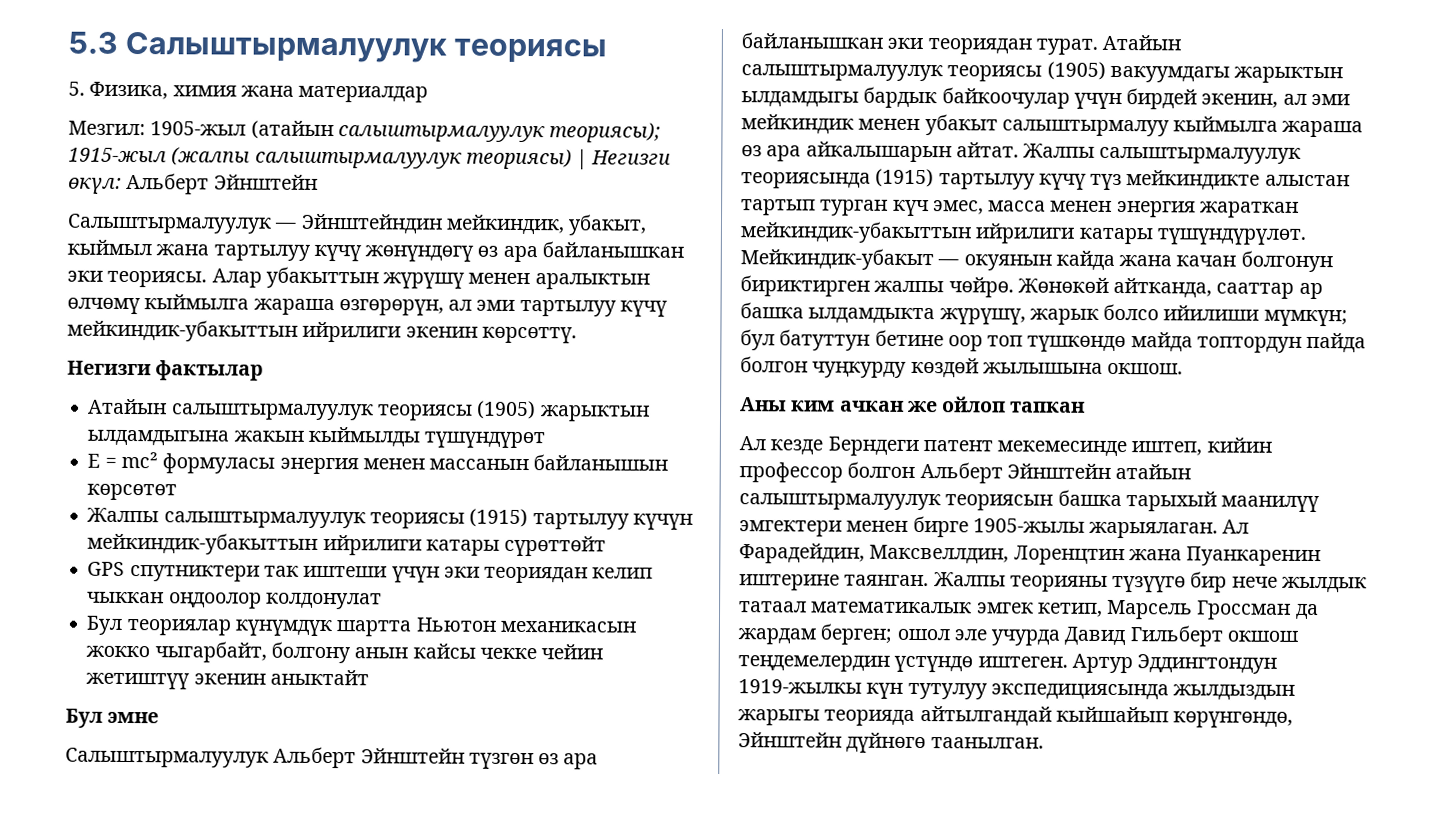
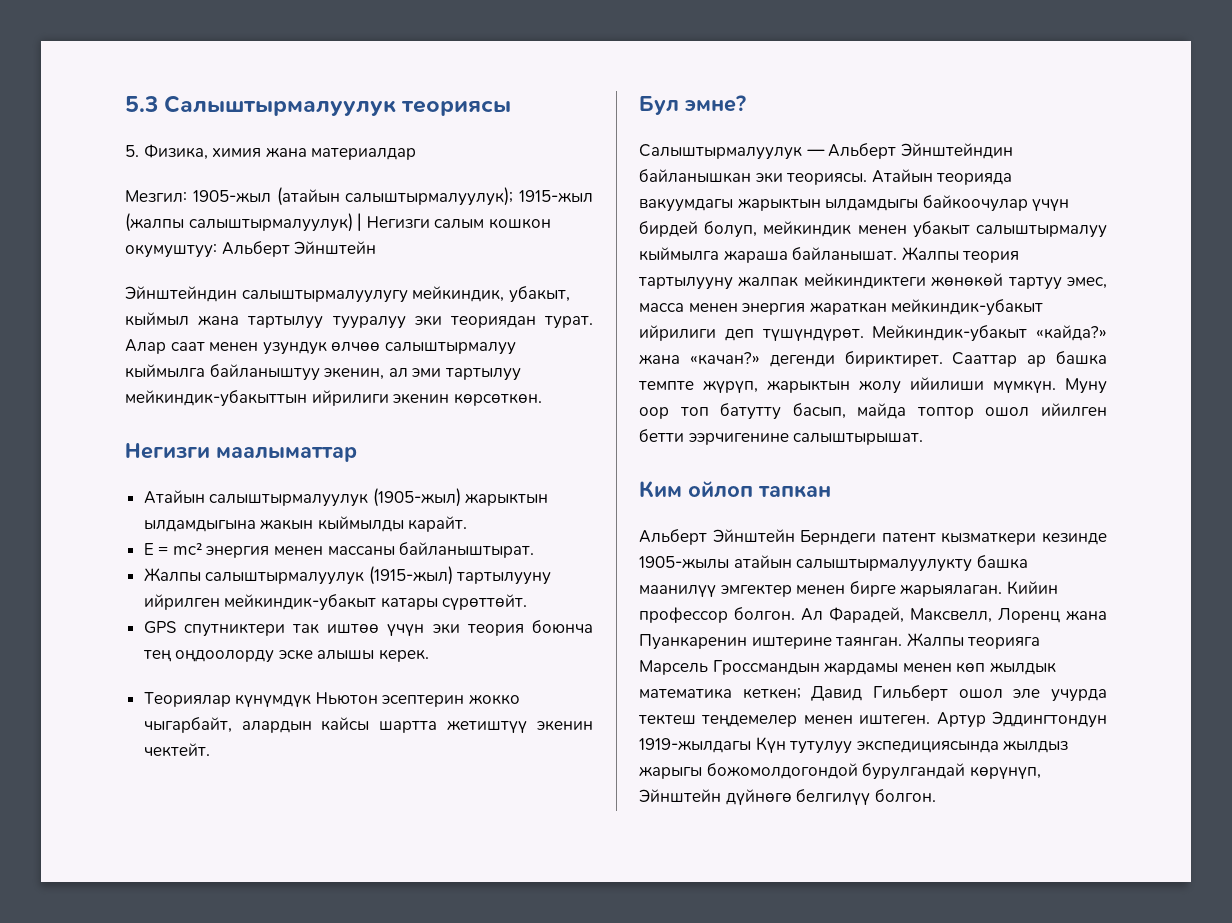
- Мезгил: 1905-жыл (атайын салыштырмалуулук теориясы); 1915-жыл (жалпы салыштырмалуулук теориясы) | Негизги өкүл: Альберт Эйнштейн
+ Мезгил: 1905-жыл (атайын салыштырмалуулук); 1915-жыл (жалпы салыштырмалуулук) | Негизги салым кошкон окумуштуу: Альберт Эйнштейн
- Салыштырмалуулук — Эйнштейндин мейкиндик, убакыт, кыймыл жана тартылуу күчү жөнүндөгү өз ара байланышкан эки теориясы. Алар убакыттын жүрүшү менен аралыктын өлчөмү кыймылга жараша өзгөрөрүн, ал эми тартылуу күчү мейкиндик-убакыттын ийрилиги экенин көрсөттү.
- Негизги фактылар
- Атайын салыштырмалуулук теориясы (1905) жарыктын ылдамдыгына жакын кыймылды түшүндүрөт
+ Эйнштейндин салыштырмалуулугу мейкиндик, убакыт, кыймыл жана тартылуу тууралуу эки теориядан турат. Алар саат менен узундук өлчөө салыштырмалуу кыймылга байланыштуу экенин, ал эми тартылуу мейкиндик-убакыттын ийрилиги экенин көрсөткөн.
+ Негизги маалыматтар
+ Атайын салыштырмалуулук (1905-жыл) жарыктын ылдамдыгына жакын кыймылды карайт.
- E = mc² формуласы энергия менен массанын байланышын көрсөтөт
- Жалпы салыштырмалуулук теориясы (1915) тартылуу күчүн мейкиндик-убакыттын ийрилиги катары сүрөттөйт
+ E = mc² энергия менен массаны байланыштырат.
+ Жалпы салыштырмалуулук (1915-жыл) тартылууну ийрилген мейкиндик-убакыт катары сүрөттөйт.
- GPS спутниктери так иштеши үчүн эки теориядан келип чыккан оңдоолор колдонулат
- Бул теориялар күнүмдүк шартта Ньютон механикасын жокко чыгарбайт, болгону анын кайсы чекке чейин жетиштүү экенин аныктайт
- Бул эмне
- Салыштырмалуулук Альберт Эйнштейн түзгөн өз ара байланышкан эки теориядан турат. Атайын салыштырмалуулук теориясы (1905) вакуумдагы жарыктын ылдамдыгы бардык байкоочулар үчүн бирдей экенин, ал эми мейкиндик менен убакыт салыштырмалуу кыймылга жараша өз ара айкалышарын айтат. Жалпы салыштырмалуулук теориясында (1915) тартылуу күчү түз мейкиндикте алыстан тартып турган күч эмес, масса менен энергия жараткан мейкиндик-убакыттын ийрилиги катары түшүндүрүлөт. Мейкиндик-убакыт — окуянын кайда жана качан болгонун бириктирген жалпы чөйрө. Жөнөкөй айтканда, сааттар ар башка ылдамдыкта жүрүшү, жарык болсо ийилиши мүмкүн; бул батуттун бетине оор топ түшкөндө майда топтордун пайда болгон чуңкурду көздөй жылышына окшош.
- Аны ким ачкан же ойлоп тапкан
- Ал кезде Берндеги патент мекемесинде иштеп, кийин профессор болгон Альберт Эйнштейн атайын салыштырмалуулук теориясын башка тарыхый маанилүү эмгектери менен бирге 1905-жылы жарыялаган. Ал Фарадейдин, Максвеллдин, Лоренцтин жана Пуанкаренин иштерине таянган.
+ GPS спутниктери так иштөө үчүн эки теория боюнча тең оңдоолорду эске алышы керек.
+ Теориялар күнүмдүк Ньютон эсептерин жокко чыгарбайт, алардын кайсы шартта жетиштүү экенин чектейт.
+ Бул эмне?
+ Салыштырмалуулук — Альберт Эйнштейндин байланышкан эки теориясы. Атайын теорияда вакуумдагы жарыктын ылдамдыгы байкоочулар үчүн бирдей болуп, мейкиндик менен убакыт салыштырмалуу кыймылга жараша байланышат. Жалпы теория тартылууну жалпак мейкиндиктеги жөнөкөй тартуу эмес, масса менен энергия жараткан мейкиндик-убакыт ийрилиги деп түшүндүрөт. Мейкиндик-убакыт «кайда?» жана «качан?» дегенди бириктирет. Сааттар ар башка темпте жүрүп, жарыктын жолу ийилиши мүмкүн. Муну оор топ батутту басып, майда топтор ошол ийилген бетти ээрчигенине салыштырышат.
+ Ким ойлоп тапкан
+ Альберт Эйнштейн Берндеги патент кызматкери кезинде 1905-жылы атайын салыштырмалуулукту башка маанилүү эмгектер менен бирге жарыялаган. Кийин профессор болгон. Ал Фарадей, Максвелл, Лоренц жана Пуанкаренин иштерине таянган.
- Жалпы теорияны түзүүгө бир нече жылдык татаал математикалык эмгек кетип, Марсель Гроссман да жардам берген; ошол эле учурда Давид Гильберт окшош теңдемелердин үстүндө иштеген. Артур Эддингтондун 1919-жылкы күн тутулуу экспедициясында жылдыздын жарыгы теорияда айтылгандай кыйшайып көрүнгөндө, Эйнштейн дүйнөгө таанылган.
+ Жалпы теорияга Марсель Гроссмандын жардамы менен көп жылдык математика кеткен; Давид Гильберт ошол эле учурда тектеш теңдемелер менен иштеген. Артур Эддингтондун 1919-жылдагы Күн тутулуу экспедициясында жылдыз жарыгы божомолдогондой бурулгандай көрүнүп, Эйнштейн дүйнөгө белгилүү болгон.

